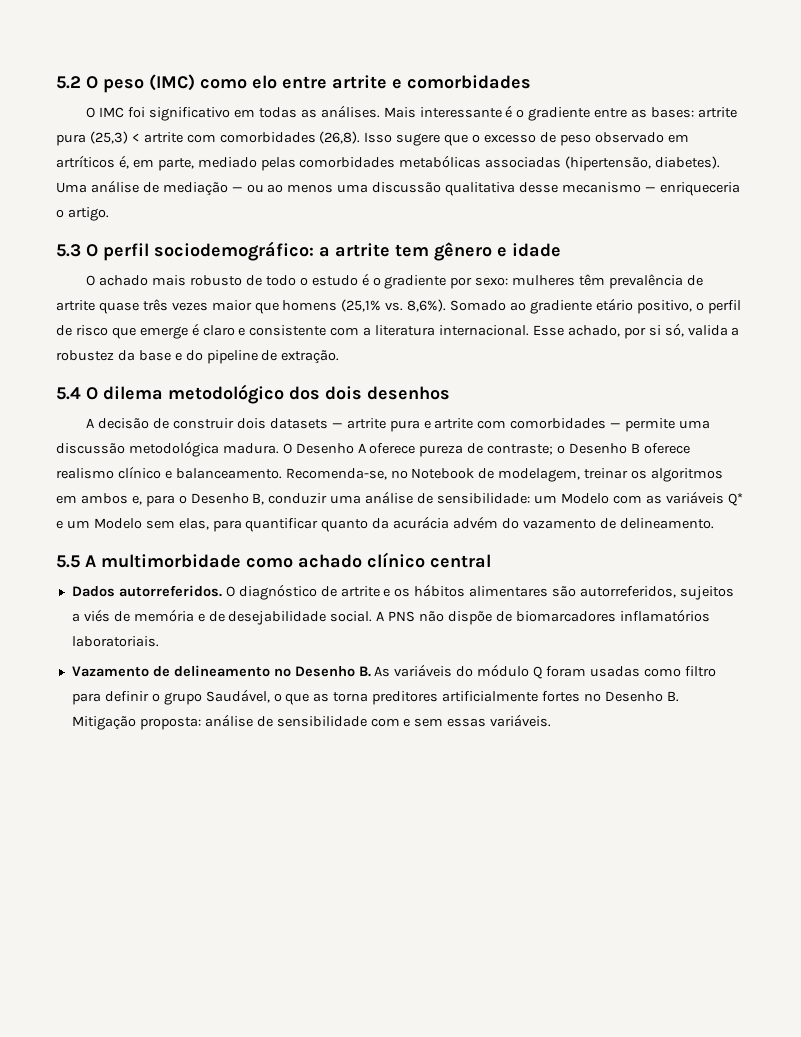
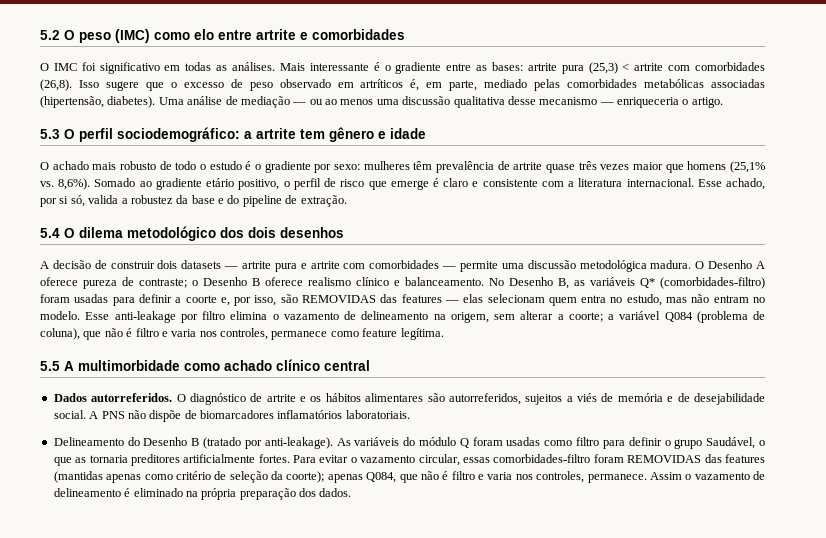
- Recomenda-se, no Notebook de modelagem, treinar os algoritmos em ambos e, para o Desenho B, conduzir uma análise de sensibilidade: um Modelo com as variáveis Q* e um Modelo sem elas, para quantificar quanto da acurácia advém do vazamento de delineamento.
+ No Desenho B, as variáveis Q* (comorbidades-filtro) foram usadas para definir a coorte e, por isso, são REMOVIDAS das features — elas selecionam quem entra no estudo, mas não entram no modelo. Esse anti-leakage por filtro elimina o vazamento de delineamento na origem, sem alterar a coorte; a variável Q084 (problema de coluna), que não é filtro e varia nos controles, permanece como feature legítima.
- Vazamento de delineamento no Desenho B. As variáveis do módulo Q foram usadas como filtro para definir o grupo Saudável, o que as torna preditores artificialmente fortes no Desenho B. Mitigação proposta: análise de sensibilidade com e sem essas variáveis.
+ Delineamento do Desenho B (tratado por anti-leakage). As variáveis do módulo Q foram usadas como filtro para definir o grupo Saudável, o que as tornaria preditores artificialmente fortes. Para evitar o vazamento circular, essas comorbidades-filtro foram REMOVIDAS das features (mantidas apenas como critério de seleção da coorte); apenas Q084, que não é filtro e varia nos controles, permanece. Assim o vazamento de delineamento é eliminado na própria preparação dos dados.

